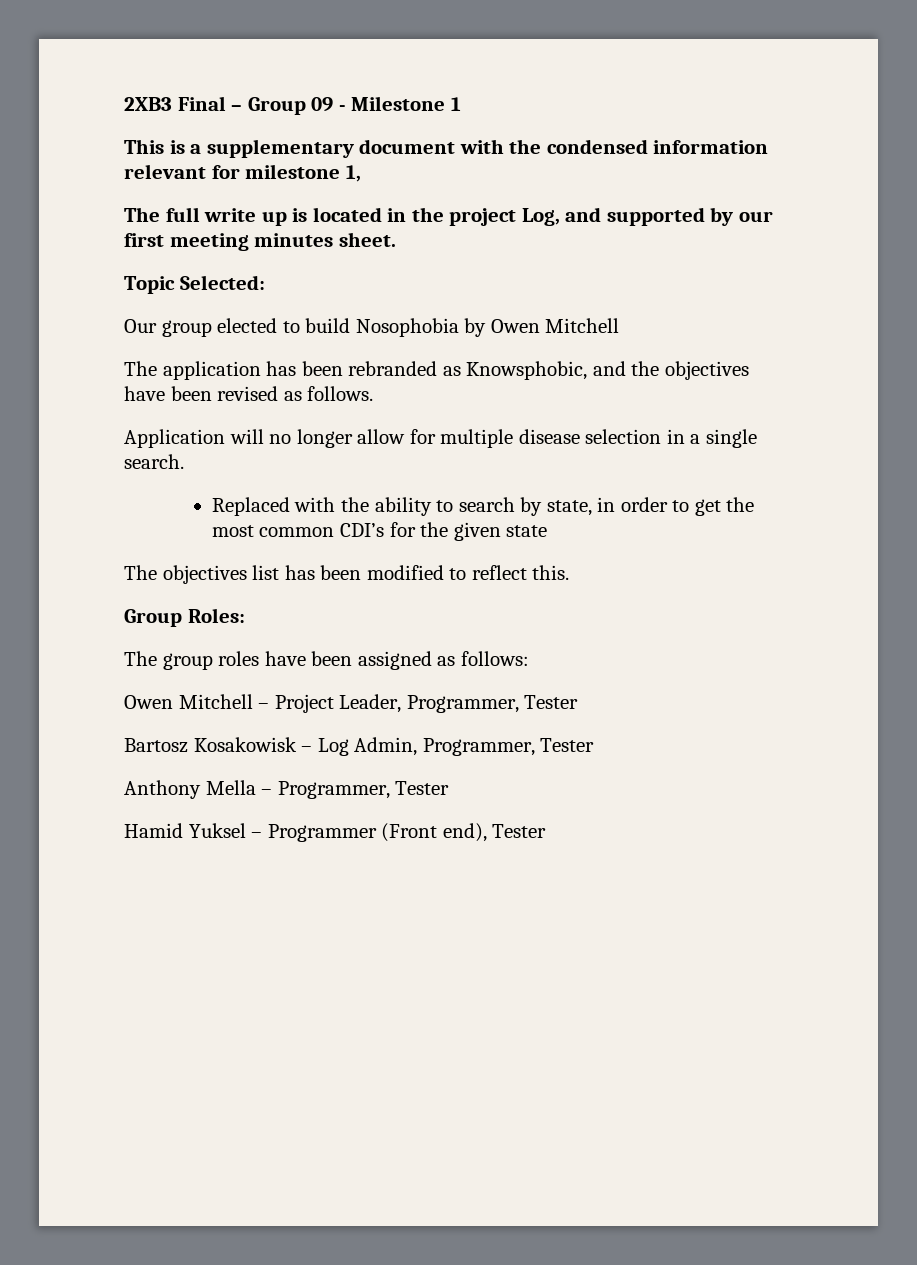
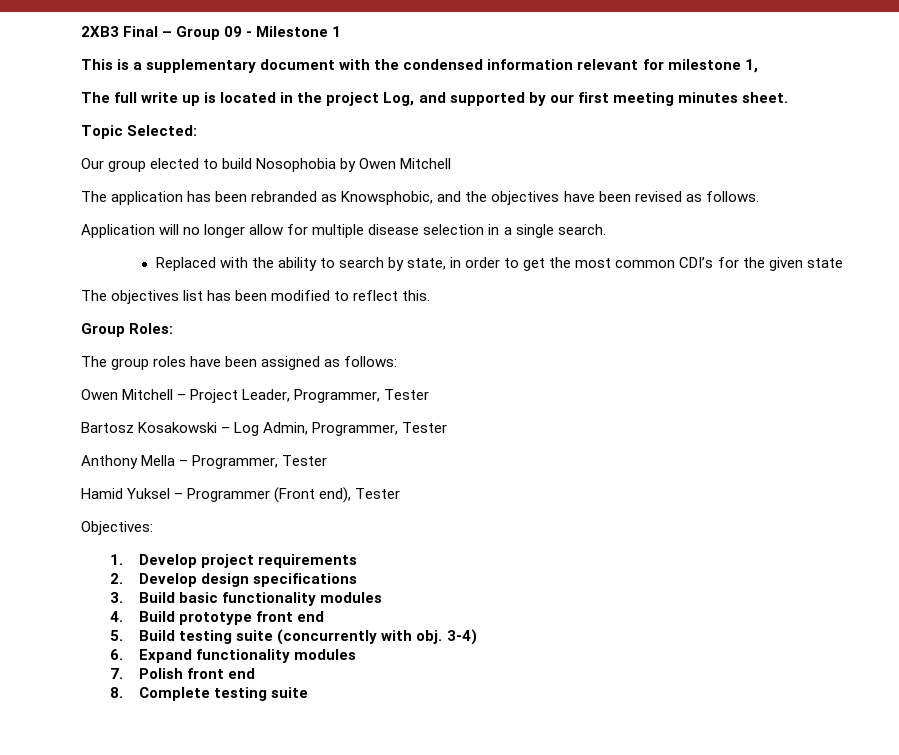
- Bartosz Kosakowisk – Log Admin, Programmer, Tester
+ Bartosz Kosakowski – Log Admin, Programmer, Tester
+ Objectives:
+ 1. Develop project requirements
+ 2. Develop design specifications
+ 3. Build basic functionality modules
+ 4. Build prototype front end
+ 5. Build testing suite (concurrently with obj. 3-4)
+ 6. Expand functionality modules
+ 7. Polish front end
+ 8. Complete testing suite

